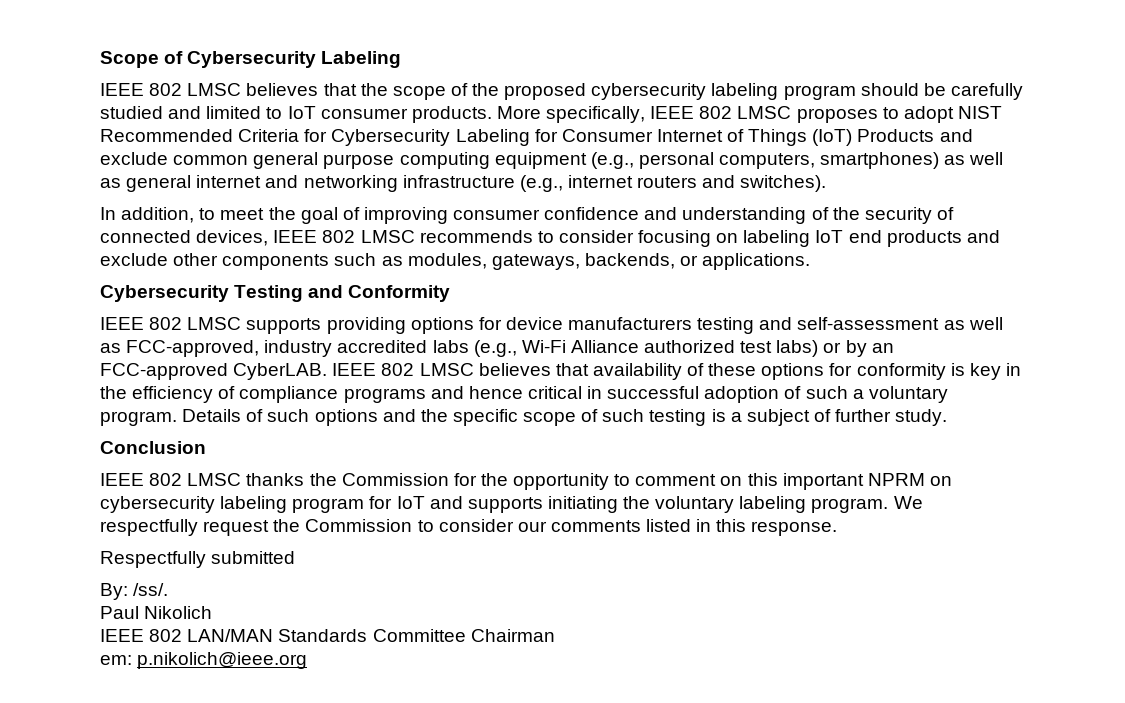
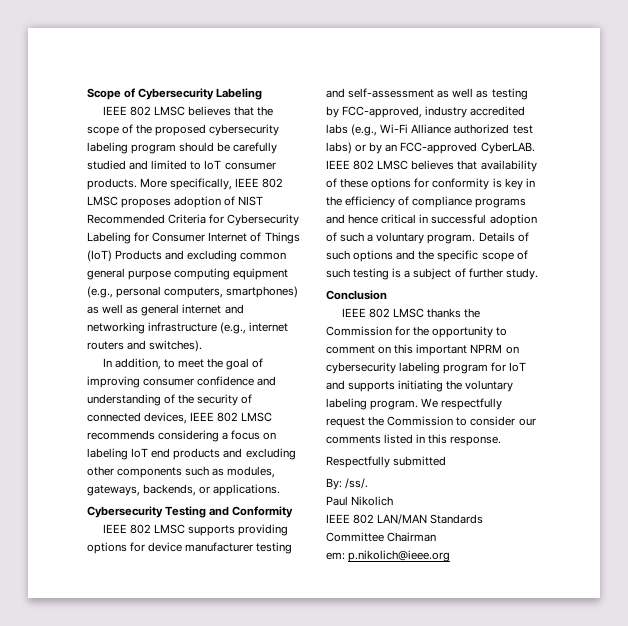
- More specifically, IEEE 802 LMSC proposes to adopt NIST Recommended Criteria for Cybersecurity Labeling for Consumer Internet of Things (IoT) Products and exclude common general purpose computing equipment (e.g., personal computers, smartphones) as well as general internet and networking infrastructure (e.g., internet routers and switches).
+ More specifically, IEEE 802 LMSC proposes adoption of NIST Recommended Criteria for Cybersecurity Labeling for Consumer Internet of Things (IoT) Products and excluding common general purpose computing equipment (e.g., personal computers, smartphones) as well as general internet and networking infrastructure (e.g., internet routers and switches).
- In addition, to meet the goal of improving consumer confidence and understanding of the security of connected devices, IEEE 802 LMSC recommends to consider focusing on labeling IoT end products and exclude other components such as modules, gateways, backends, or applications.
+ In addition, to meet the goal of improving consumer confidence and understanding of the security of connected devices, IEEE 802 LMSC recommends considering a focus on labeling IoT end products and excluding other components such as modules, gateways, backends, or applications.
- IEEE 802 LMSC supports providing options for device manufacturers testing and self-assessment as well as FCC-approved, industry accredited labs (e.g., Wi-Fi Alliance authorized test labs) or by an FCC-approved CyberLAB.
+ IEEE 802 LMSC supports providing options for device manufacturer testing and self-assessment as well as testing by FCC-approved, industry accredited labs (e.g., Wi-Fi Alliance authorized test labs) or by an FCC-approved CyberLAB.

